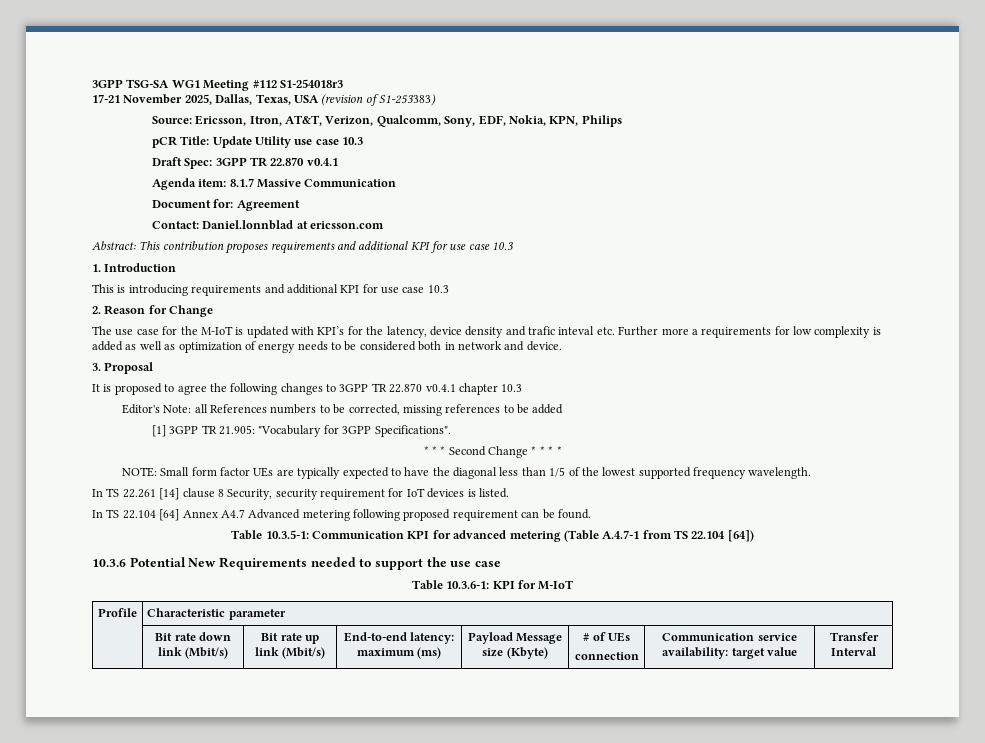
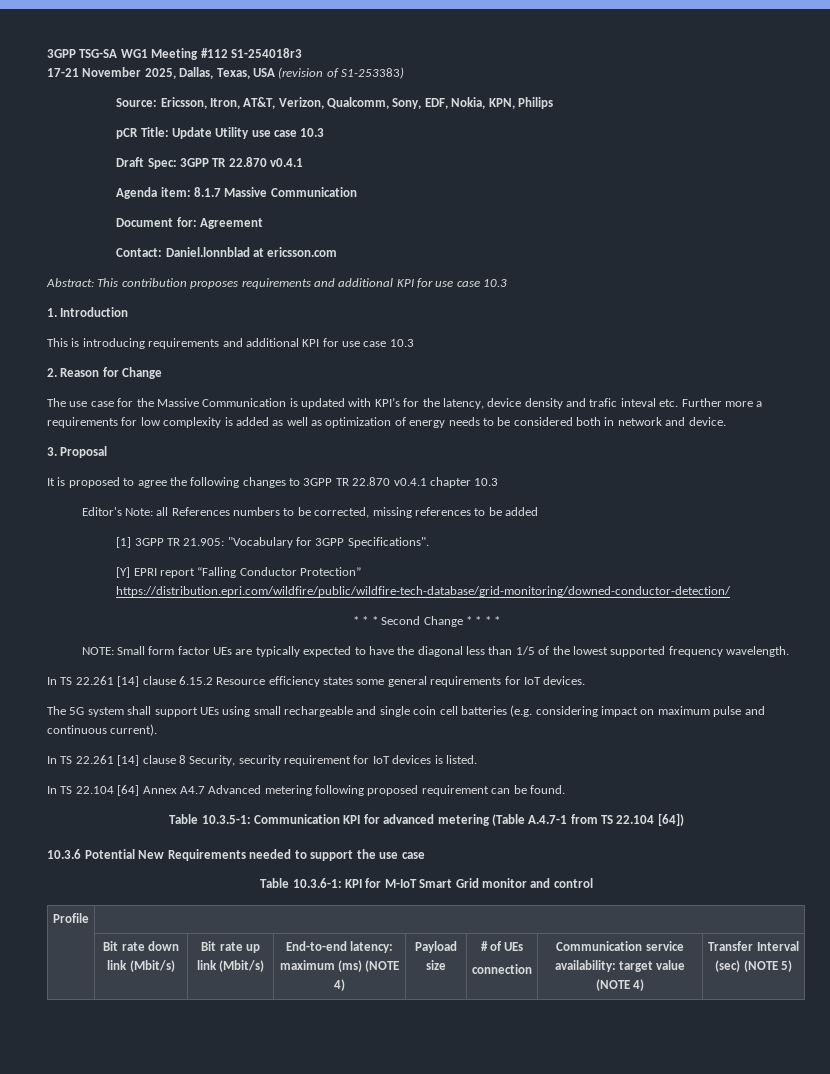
- The use case for the M-IoT is updated with KPI’s for the latency, device density and trafic inteval etc. Further more a requirements for low complexity is added as well as optimization of energy needs to be considered both in network and device.
+ The use case for the Massive Communication is updated with KPI’s for the latency, device density and trafic inteval etc. Further more a requirements for low complexity is added as well as optimization of energy needs to be considered both in network and device.
+ [Y] EPRI report “Falling Conductor Protection” https://distribution.epri.com/wildfire/public/wildfire-tech-database/grid-monitoring/downed-conductor-detection/
+ In TS 22.261 [14] clause 6.15.2 Resource efficiency states some general requirements for IoT devices.
+ The 5G system shall support UEs using small rechargeable and single coin cell batteries (e.g. considering impact on maximum pulse and continuous current).
- Table 10.3.6-1: KPI for M-IoT
+ Table 10.3.6-1: KPI for M-IoT Smart Grid monitor and control
- Profile | Characteristic parameter
+ Profile |
- | Bit rate down link (Mbit/s) | Bit rate up link (Mbit/s) | End-to-end latency: maximum (ms) | Payload Message size (Kbyte) | # of UEs
- connection | Communication service availability: target value | Transfer Interval
+ | Bit rate down link (Mbit/s) | Bit rate up link (Mbit/s) | End-to-end latency: maximum (ms) (NOTE 4) | Payload size | # of UEs
+ connection | Communication service availability: target value (NOTE 4) | Transfer Interval (sec) (NOTE 5)

